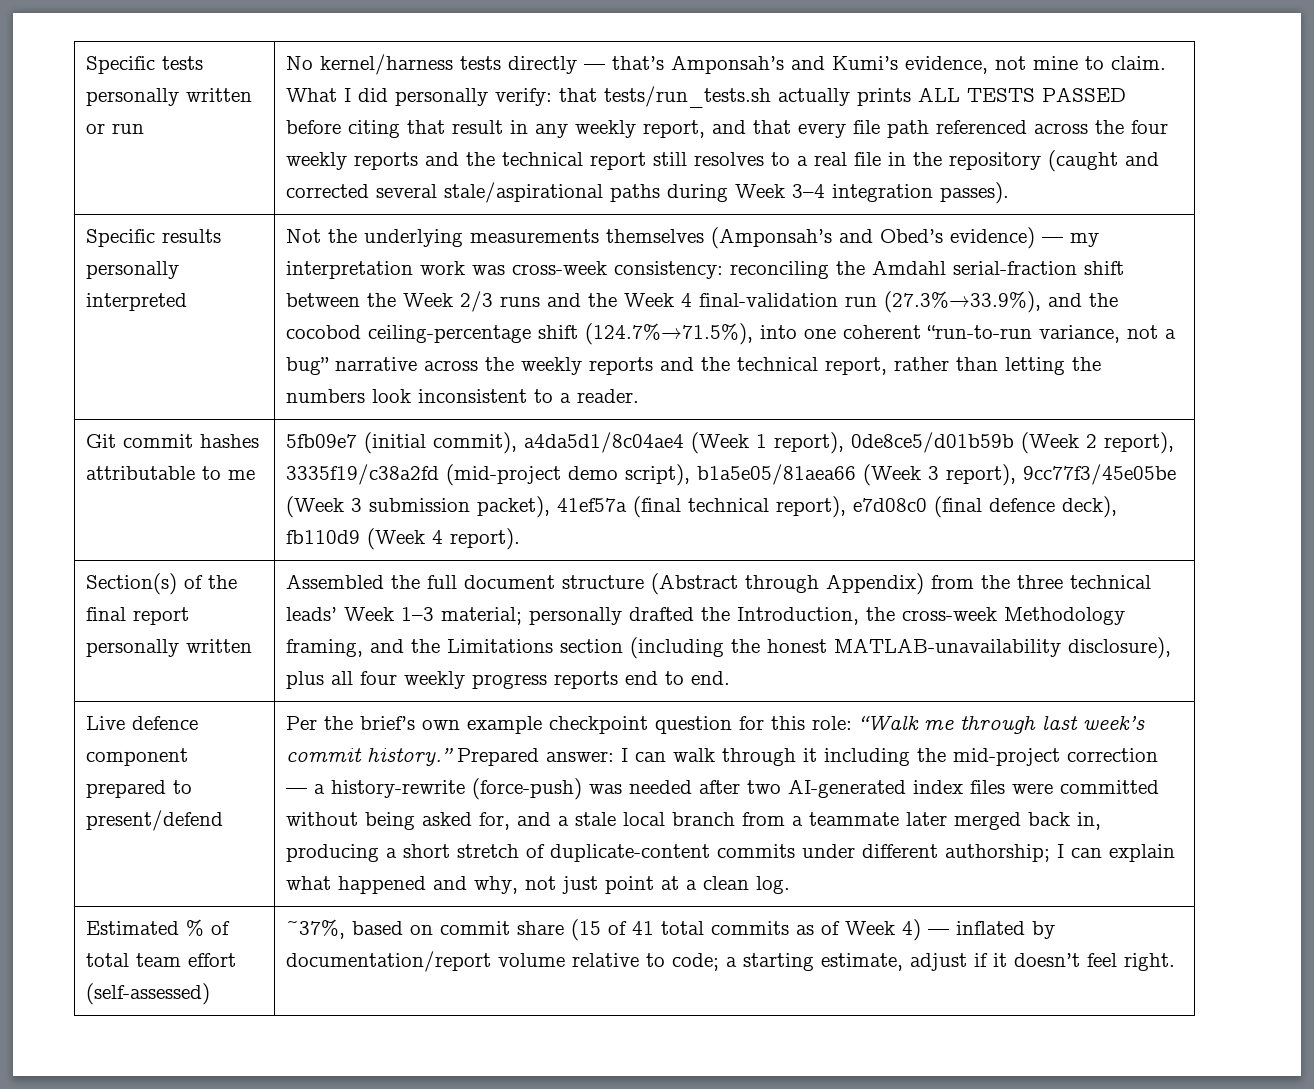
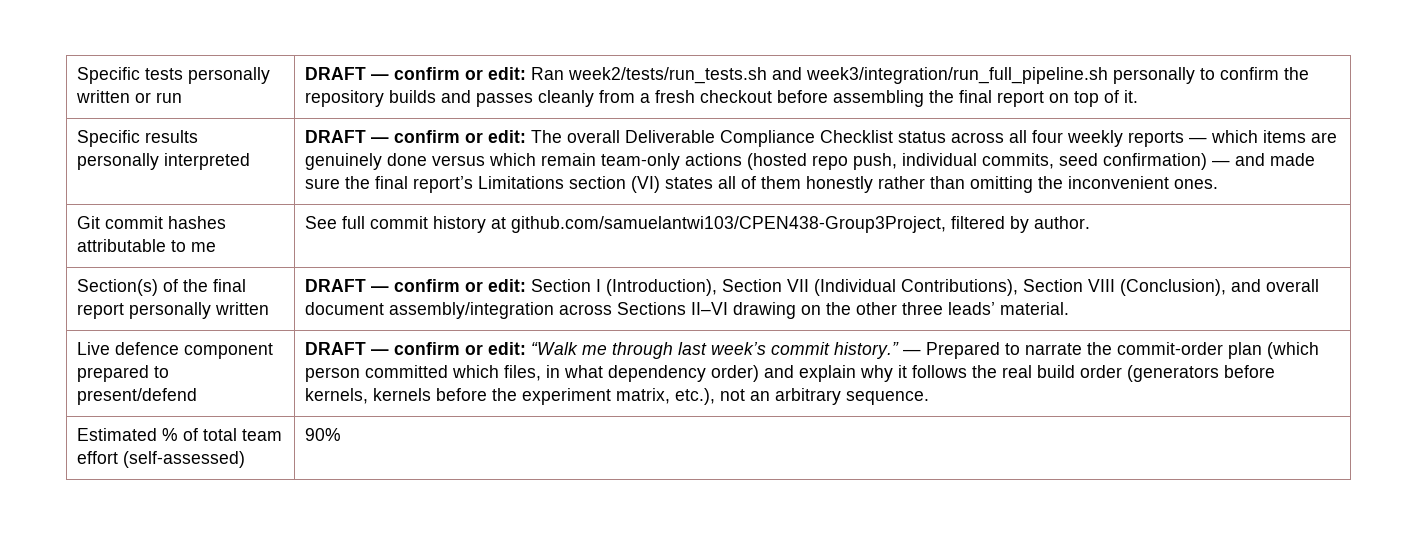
- No kernel/harness tests directly — that’s Amponsah’s and Kumi’s evidence, not mine to claim. What I did personally verify: that tests/run_tests.sh actually prints ALL TESTS PASSED before citing that result in any weekly report, and that every file path referenced across the four weekly reports and the technical report still resolves to a real file in the repository (caught and corrected several stale/aspirational paths during Week 3–4 integration passes).
- Specific results personally interpreted | Not the underlying measurements themselves (Amponsah’s and Obed’s evidence) — my interpretation work was cross-week consistency: reconciling the Amdahl serial-fraction shift between the Week 2/3 runs and the Week 4 final-validation run (27.3%→33.9%), and the cocobod ceiling-percentage shift (124.7%→71.5%), into one coherent “run-to-run variance, not a bug” narrative across the weekly reports and the technical report, rather than letting the numbers look inconsistent to a reader.
+ DRAFT — confirm or edit: Ran week2/tests/run_tests.sh and week3/integration/run_full_pipeline.sh personally to confirm the repository builds and passes cleanly from a fresh checkout before assembling the final report on top of it.
+ Specific results personally interpreted | DRAFT — confirm or edit: The overall Deliverable Compliance Checklist status across all four weekly reports — which items are genuinely done versus which remain team-only actions (hosted repo push, individual commits, seed confirmation) — and made sure the final report’s Limitations section (VI) states all of them honestly rather than omitting the inconvenient ones.
- 5fb09e7 (initial commit), a4da5d1/8c04ae4 (Week 1 report), 0de8ce5/d01b59b (Week 2 report), 3335f19/c38a2fd (mid-project demo script), b1a5e05/81aea66 (Week 3 report), 9cc77f3/45e05be (Week 3 submission packet), 41ef57a (final technical report), e7d08c0 (final defence deck), fb110d9 (Week 4 report).
+ See full commit history at github.com/samuelantwi103/CPEN438-Group3Project, filtered by author.
- Assembled the full document structure (Abstract through Appendix) from the three technical leads’ Week 1–3 material; personally drafted the Introduction, the cross-week Methodology framing, and the Limitations section (including the honest MATLAB-unavailability disclosure), plus all four weekly progress reports end to end.
+ DRAFT — confirm or edit: Section I (Introduction), Section VII (Individual Contributions), Section VIII (Conclusion), and overall document assembly/integration across Sections II–VI drawing on the other three leads’ material.
- Per the brief’s own example checkpoint question for this role: “Walk me through last week’s commit history.”
+ DRAFT — confirm or edit: “Walk me through last week’s commit history.”
- Prepared answer: I can walk through it including the mid-project correction — a history-rewrite (force-push) was needed after two AI-generated index files were committed without being asked for, and a stale local branch from a teammate later merged back in, producing a short stretch of duplicate-content commits under different authorship; I can explain what happened and why, not just point at a clean log.
+ — Prepared to narrate the commit-order plan (which person committed which files, in what dependency order) and explain why it follows the real build order (generators before kernels, kernels before the experiment matrix, etc.), not an arbitrary sequence.
- Estimated % of total team effort (self-assessed) | ~37%, based on commit share (15 of 41 total commits as of Week 4) — inflated by documentation/report volume relative to code; a starting estimate, adjust if it doesn’t feel right.
+ Estimated % of total team effort (self-assessed) | 90%

